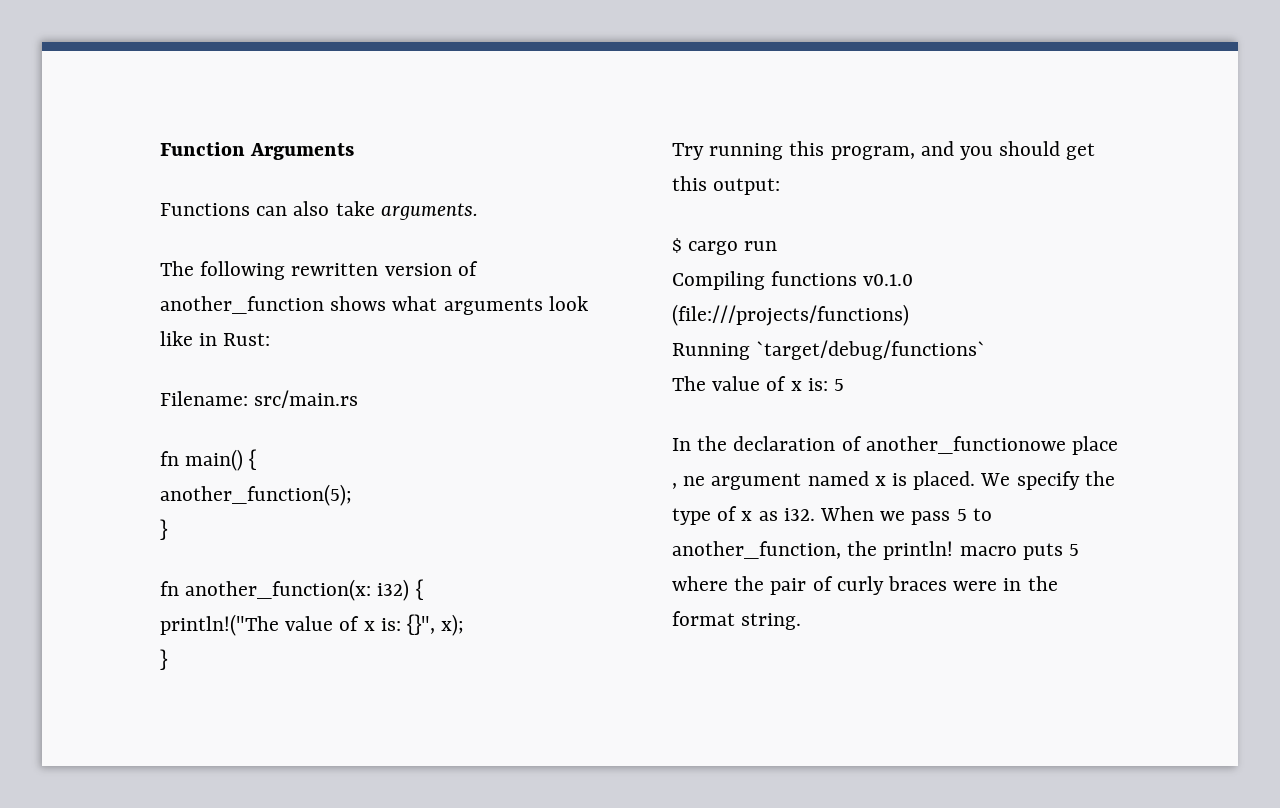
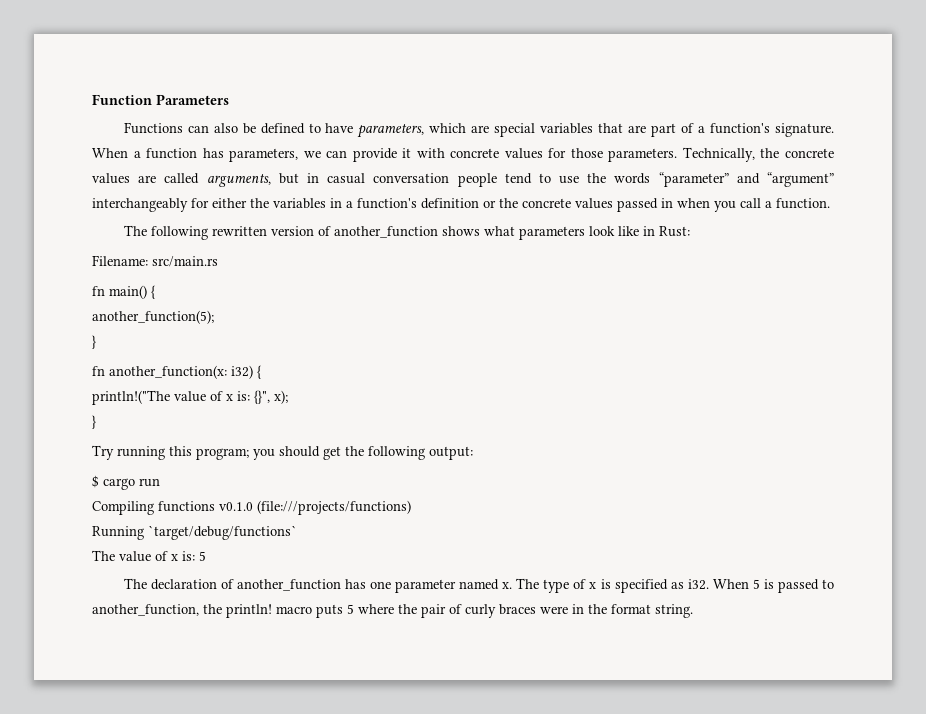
- Function Arguments
+ Function Parameters
- Functions can also take arguments.
+ Functions can also be defined to have parameters, which are special variables that are part of a function's signature. When a function has parameters, we can provide it with concrete values for those parameters. Technically, the concrete values are called arguments, but in casual conversation people tend to use the words “parameter” and “argument” interchangeably for either the variables in a function's definition or the concrete values passed in when you call a function.
- The following rewritten version of another_function shows what arguments look like in Rust:
+ The following rewritten version of another_function shows what parameters look like in Rust:
- Try running this program, and you should get this output:
+ Try running this program; you should get the following output:
- In the declaration of another_functionowe place , ne argument named x is placed. We specify the type of x as i32.
+ The declaration of another_function has one parameter named x. The type of x is specified as i32.
- When we pass 5 to another_function, the println! macro puts 5 where the pair of curly braces were in the format string.
+ When 5 is passed to another_function, the println! macro puts 5 where the pair of curly braces were in the format string.

